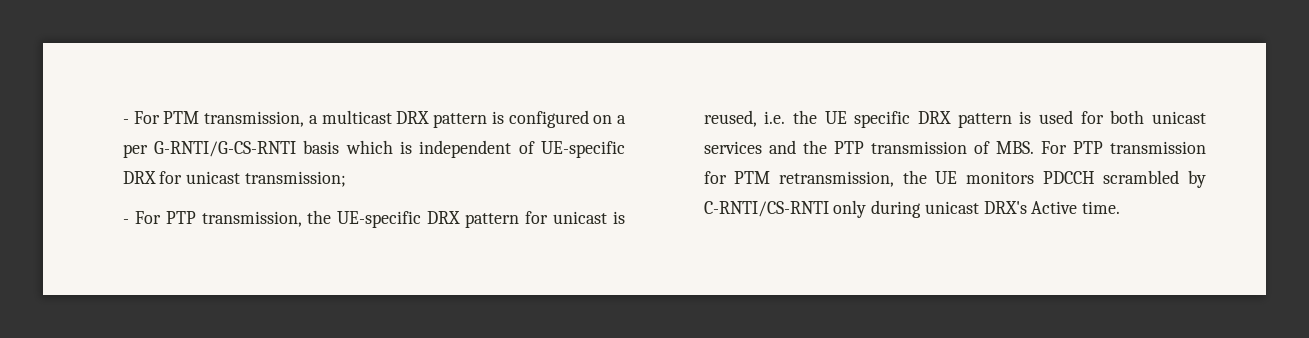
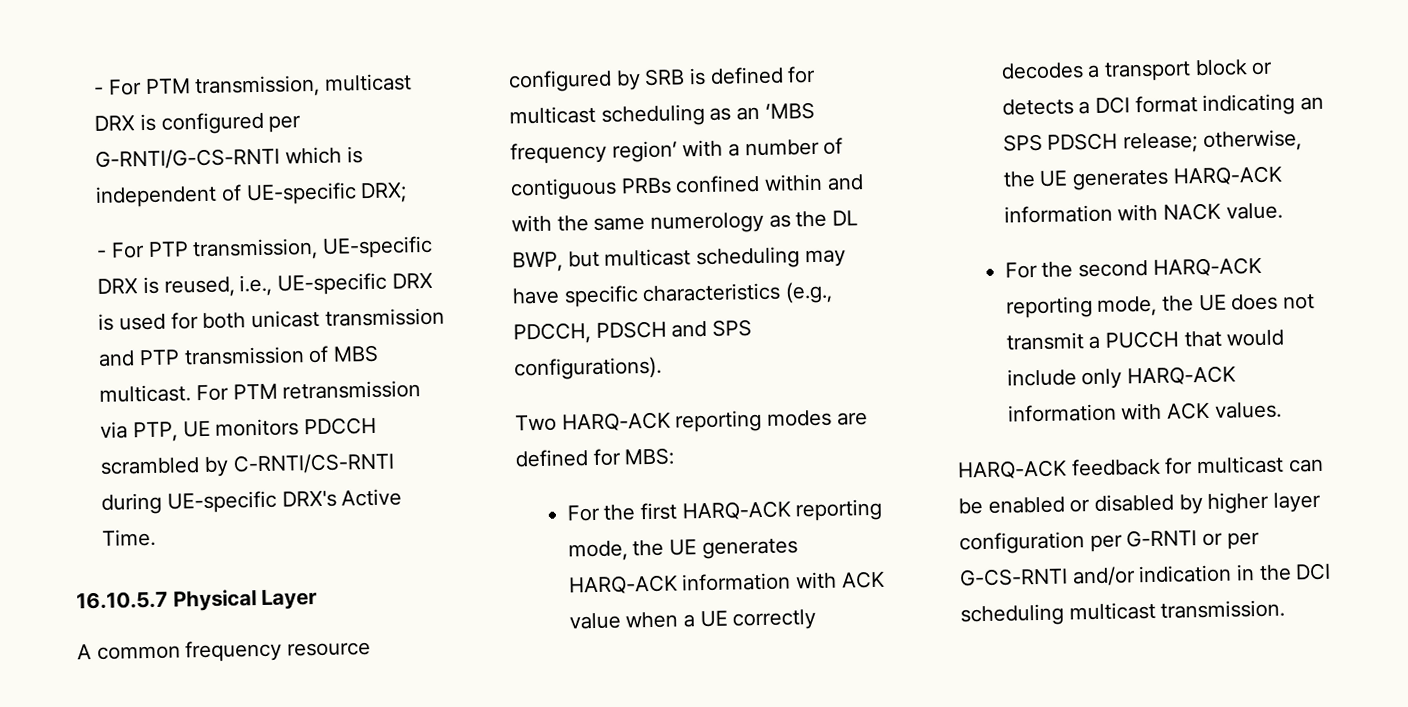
- - For PTM transmission, a multicast DRX pattern is configured on a per G-RNTI/G-CS-RNTI basis which is independent of UE-specific DRX for unicast transmission;
+ - For PTM transmission, multicast DRX is configured per G-RNTI/G-CS-RNTI which is independent of UE-specific DRX;
- - For PTP transmission, the UE-specific DRX pattern for unicast is reused, i.e. the UE specific DRX pattern is used for both unicast services and the PTP transmission of MBS. For PTP transmission for PTM retransmission, the UE monitors PDCCH scrambled by C-RNTI/CS-RNTI only during unicast DRX's Active time.
+ - For PTP transmission, UE-specific DRX is reused, i.e., UE-specific DRX is used for both unicast transmission and PTP transmission of MBS multicast. For PTM retransmission via PTP, UE monitors PDCCH scrambled by C-RNTI/CS-RNTI during UE-specific DRX's Active Time.
+ 16.10.5.7 Physical Layer
+ A common frequency resource configured by SRB is defined for multicast scheduling as an ‘MBS frequency region’ with a number of contiguous PRBs confined within and with the same numerology as the DL BWP, but multicast scheduling may have specific characteristics (e.g., PDCCH, PDSCH and SPS configurations).
+ Two HARQ-ACK reporting modes are defined for MBS:
+ For the first HARQ-ACK reporting mode, the UE generates HARQ-ACK information with ACK value when a UE correctly decodes a transport block or detects a DCI format indicating an SPS PDSCH release; otherwise, the UE generates HARQ-ACK information with NACK value.
+ For the second HARQ-ACK reporting mode, the UE does not transmit a PUCCH that would include only HARQ-ACK information with ACK values.
+ HARQ-ACK feedback for multicast can be enabled or disabled by higher layer configuration per G-RNTI or per G-CS-RNTI and/or indication in the DCI scheduling multicast transmission.

